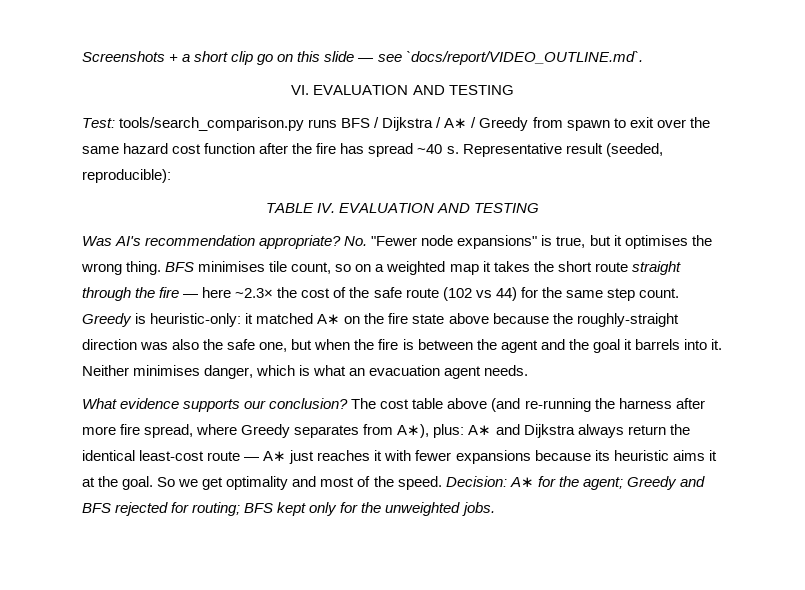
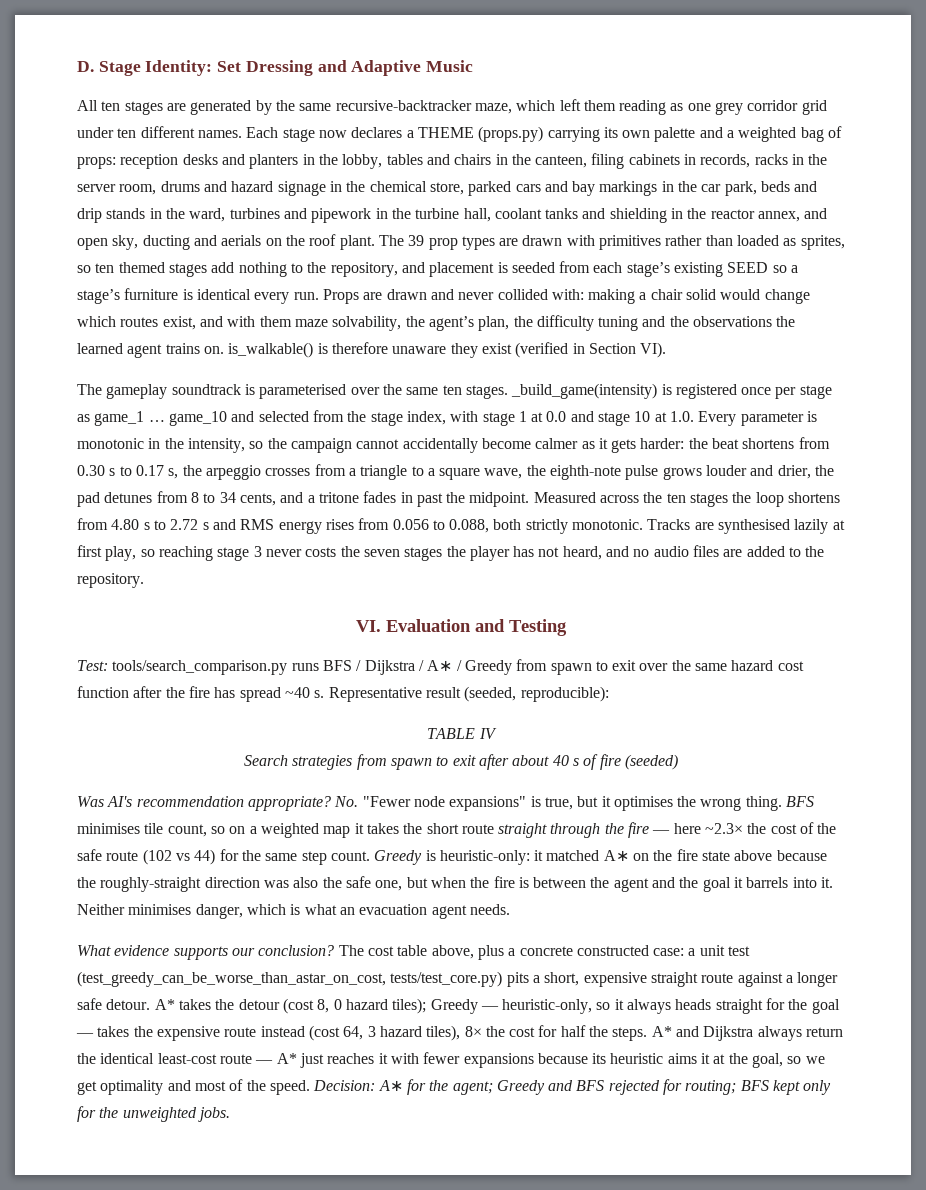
- Screenshots + a short clip go on this slide — see `docs/report/VIDEO_OUTLINE.md`.
- VI. EVALUATION AND TESTING
+ D. Stage Identity: Set Dressing and Adaptive Music
+ All ten stages are generated by the same recursive‑backtracker maze, which left them reading as one grey corridor grid under ten different names. Each stage now declares a THEME (props.py) carrying its own palette and a weighted bag of props: reception desks and planters in the lobby, tables and chairs in the canteen, filing cabinets in records, racks in the server room, drums and hazard signage in the chemical store, parked cars and bay markings in the car park, beds and drip stands in the ward, turbines and pipework in the turbine hall, coolant tanks and shielding in the reactor annex, and open sky, ducting and aerials on the roof plant. The 39 prop types are drawn with primitives rather than loaded as sprites, so ten themed stages add nothing to the repository, and placement is seeded from each stage’s existing SEED so a stage’s furniture is identical every run. Props are drawn and never collided with: making a chair solid would change which routes exist, and with them maze solvability, the agent’s plan, the difficulty tuning and the observations the learned agent trains on. is_walkable() is therefore unaware they exist (verified in Section VI).
+ The gameplay soundtrack is parameterised over the same ten stages. _build_game(intensity) is registered once per stage as game_1 … game_10 and selected from the stage index, with stage 1 at 0.0 and stage 10 at 1.0. Every parameter is monotonic in the intensity, so the campaign cannot accidentally become calmer as it gets harder: the beat shortens from 0.30 s to 0.17 s, the arpeggio crosses from a triangle to a square wave, the eighth‑note pulse grows louder and drier, the pad detunes from 8 to 34 cents, and a tritone fades in past the midpoint. Measured across the ten stages the loop shortens from 4.80 s to 2.72 s and RMS energy rises from 0.056 to 0.088, both strictly monotonic. Tracks are synthesised lazily at first play, so reaching stage 3 never costs the seven stages the player has not heard, and no audio files are added to the repository.
+ VI. Evaluation and Testing
- TABLE IV. EVALUATION AND TESTING
+ TABLE IV
+ Search strategies from spawn to exit after about 40 s of fire (seeded)
- The cost table above (and re‑running the harness after more fire spread, where Greedy separates from A∗), plus: A∗ and Dijkstra always return the identical least-cost route — A∗ just reaches it with fewer expansions because its heuristic aims it at the goal. So we get optimality and most of the speed.
+ The cost table above, plus a concrete constructed case: a unit test (test_greedy_can_be_worse_than_astar_on_cost, tests/test_core.py) pits a short, expensive straight route against a longer safe detour. A* takes the detour (cost 8, 0 hazard tiles); Greedy — heuristic-only, so it always heads straight for the goal — takes the expensive route instead (cost 64, 3 hazard tiles), 8× the cost for half the steps. A* and Dijkstra always return the identical least-cost route — A* just reaches it with fewer expansions because its heuristic aims it at the goal, so we get optimality and most of the speed.

